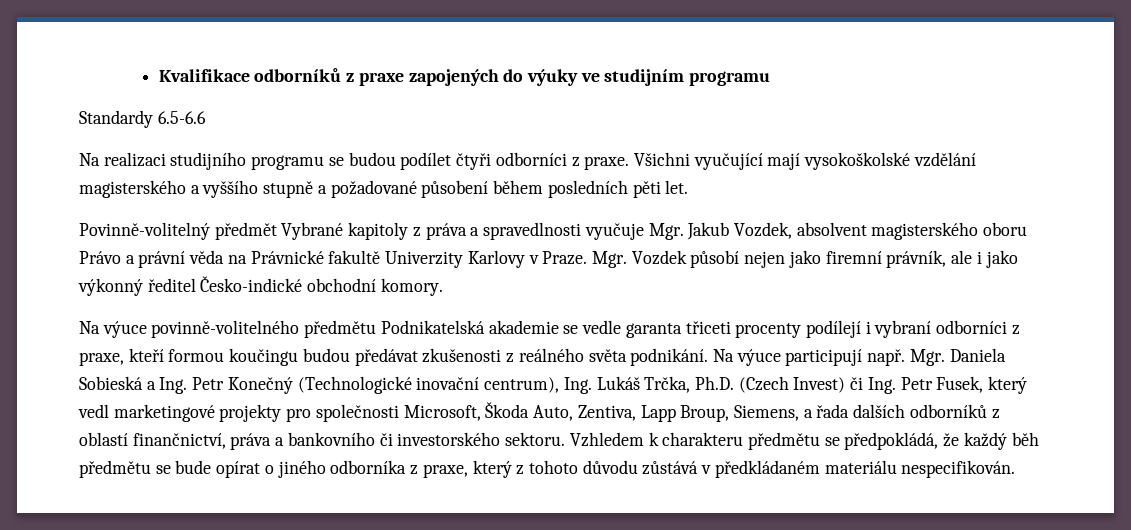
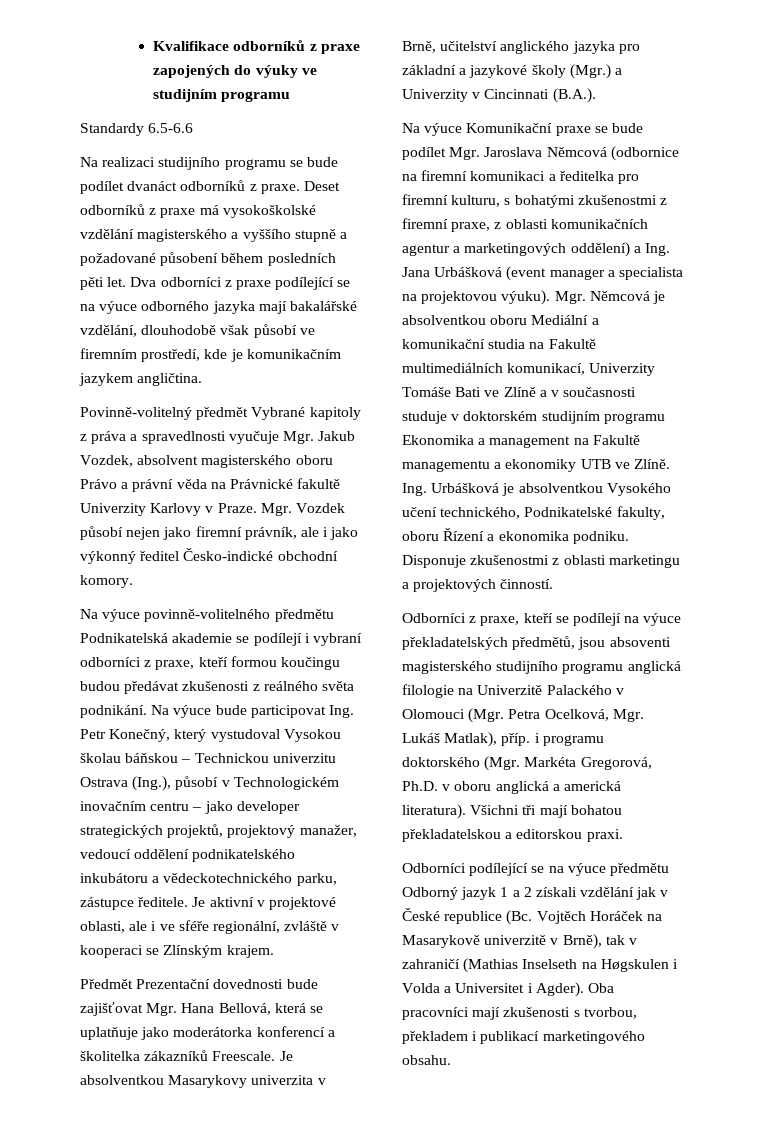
- Na realizaci studijního programu se budou podílet čtyři odborníci z praxe. Všichni vyučující mají vysokoškolské vzdělání magisterského a vyššího stupně a požadované působení během posledních pěti let.
+ Na realizaci studijního programu se bude podílet dvanáct odborníků z praxe. Deset odborníků z praxe má vysokoškolské vzdělání magisterského a vyššího stupně a požadované působení během posledních pěti let. Dva odborníci z praxe podílející se na výuce odborného jazyka mají bakalářské vzdělání, dlouhodobě však působí ve firemním prostředí, kde je komunikačním jazykem angličtina.
- Na výuce povinně-volitelného předmětu Podnikatelská akademie se vedle garanta třiceti procenty podílejí i vybraní odborníci z praxe, kteří formou koučingu budou předávat zkušenosti z reálného světa podnikání.
+ Na výuce povinně-volitelného předmětu Podnikatelská akademie se podílejí i vybraní odborníci z praxe, kteří formou koučingu budou předávat zkušenosti z reálného světa podnikání.
- Na výuce participují např. Mgr. Daniela Sobieská a Ing. Petr Konečný (Technologické inovační centrum), Ing. Lukáš Trčka, Ph.D. (Czech Invest) či Ing. Petr Fusek, který vedl marketingové projekty pro společnosti Microsoft, Škoda Auto, Zentiva, Lapp Broup, Siemens, a řada dalších odborníků z oblastí finančnictví, práva a bankovního či investorského sektoru. Vzhledem k charakteru předmětu se předpokládá, že každý běh předmětu se bude opírat o jiného odborníka z praxe, který z tohoto důvodu zůstává v předkládaném materiálu nespecifikován.
+ Na výuce bude participovat Ing. Petr Konečný, který vystudoval Vysokou školau báňskou – Technickou univerzitu Ostrava (Ing.), působí v Technologickém inovačním centru – jako developer strategických projektů, projektový manažer, vedoucí oddělení podnikatelského inkubátoru a vědeckotechnického parku, zástupce ředitele. Je aktivní v projektové oblasti, ale i ve sféře regionální, zvláště v kooperaci se Zlínským krajem.
+ Předmět Prezentační dovednosti bude zajišťovat Mgr. Hana Bellová, která se uplatňuje jako moderátorka konferencí a školitelka zákazníků Freescale. Je absolventkou Masarykovy univerzita v Brně, učitelství anglického jazyka pro základní a jazykové školy (Mgr.) a Univerzity v Cincinnati (B.A.).
+ Na výuce Komunikační praxe se bude podílet Mgr. Jaroslava Němcová (odbornice na firemní komunikaci a ředitelka pro firemní kulturu, s bohatými zkušenostmi z firemní praxe, z oblasti komunikačních agentur a marketingových oddělení) a Ing. Jana Urbášková (event manager a specialista na projektovou výuku). Mgr. Němcová je absolventkou oboru Mediální a komunikační studia na Fakultě multimediálních komunikací, Univerzity Tomáše Bati ve Zlíně a v současnosti studuje v doktorském studijním programu Ekonomika a management na Fakultě managementu a ekonomiky UTB ve Zlíně. Ing. Urbášková je absolventkou Vysokého učení technického, Podnikatelské fakulty, oboru Řízení a ekonomika podniku. Disponuje zkušenostmi z oblasti marketingu a projektových činností.
+ Odborníci z praxe, kteří se podílejí na výuce překladatelských předmětů, jsou absoventi magisterského studijního programu anglická filologie na Univerzitě Palackého v Olomouci (Mgr. Petra Ocelková, Mgr. Lukáš Matlak), příp. i programu doktorského (Mgr. Markéta Gregorová, Ph.D. v oboru anglická a americká literatura). Všichni tři mají bohatou překladatelskou a editorskou praxi.
+ Odborníci podílející se na výuce předmětu Odborný jazyk 1 a 2 získali vzdělání jak v České republice (Bc. Vojtěch Horáček na Masarykově univerzitě v Brně), tak v zahraničí (Mathias Inselseth na Høgskulen i Volda a Universitet i Agder). Oba pracovníci mají zkušenosti s tvorbou, překladem i publikací marketingového obsahu.

